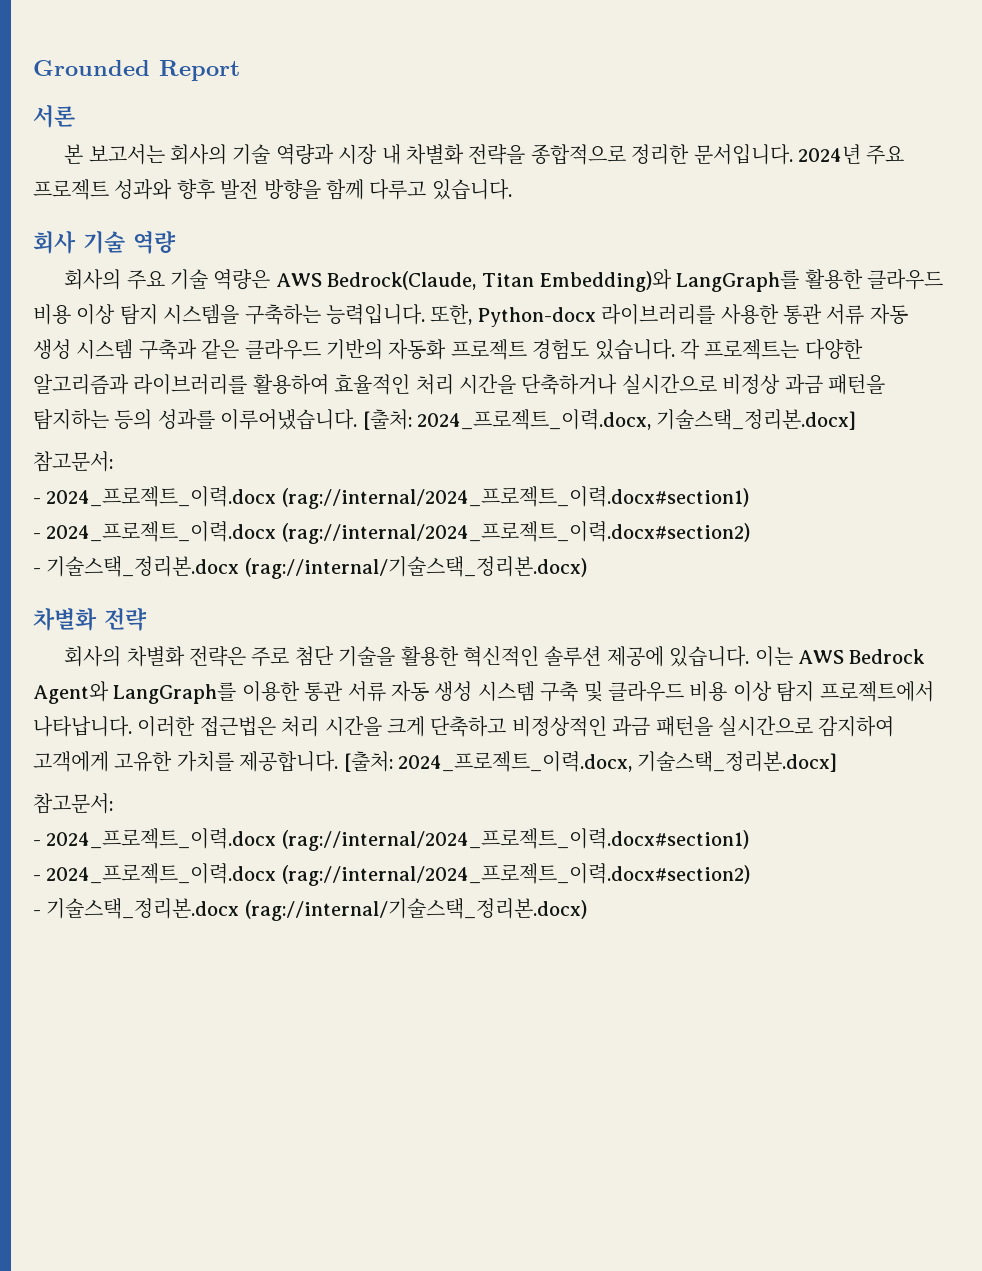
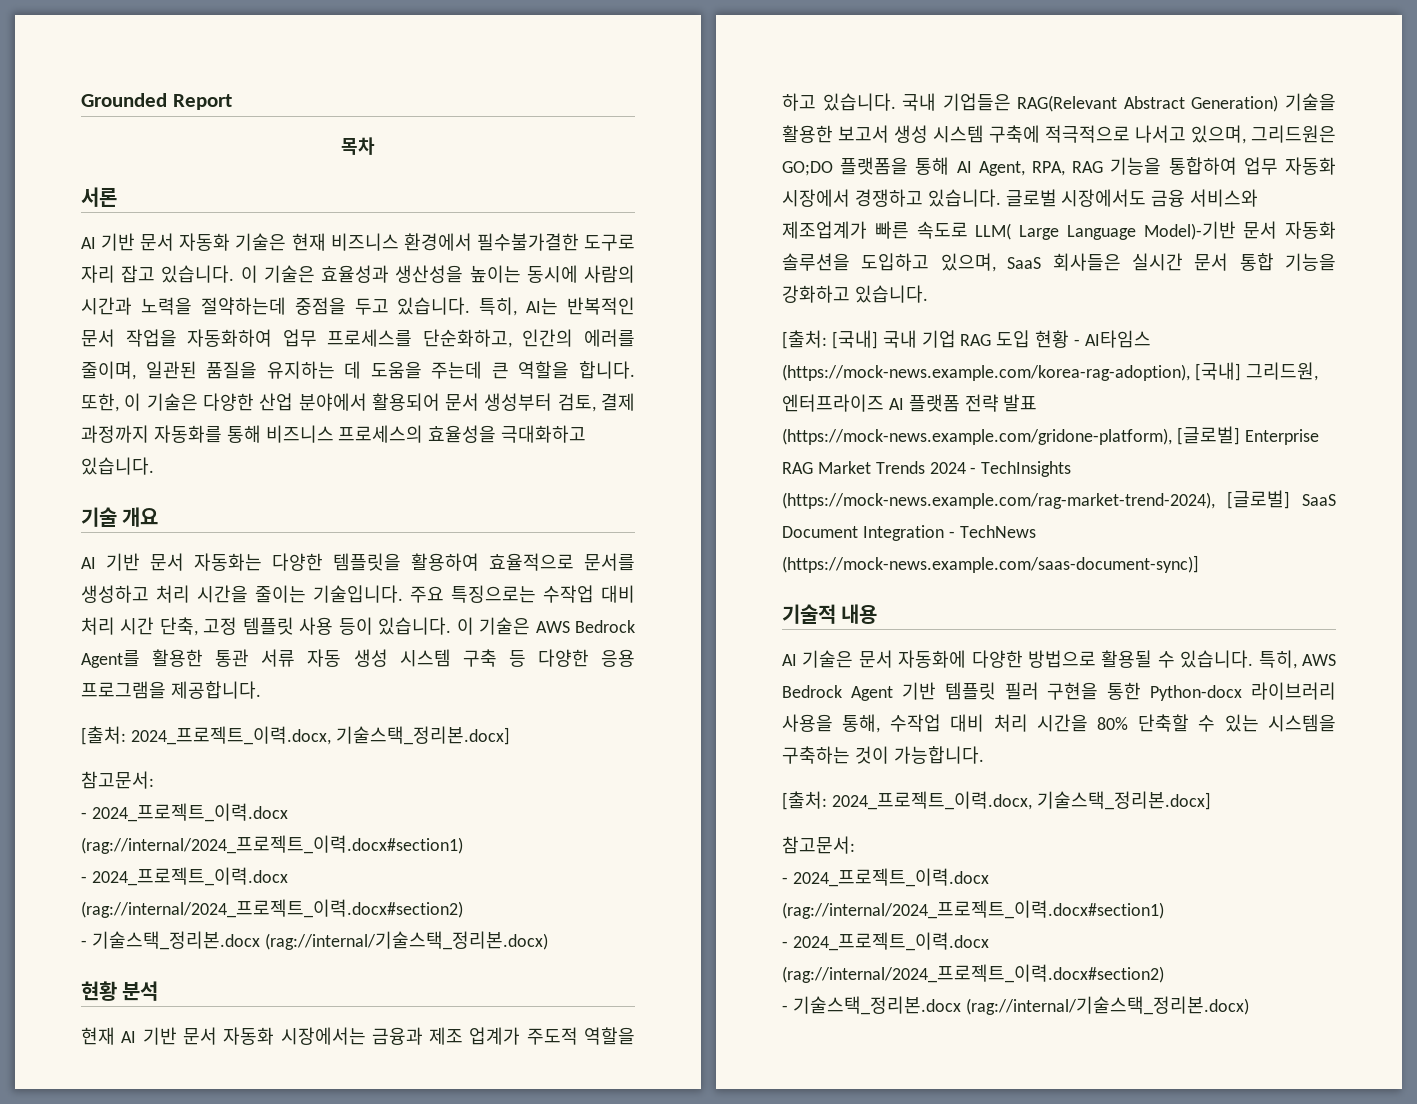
+ 목차
- 본 보고서는 회사의 기술 역량과 시장 내 차별화 전략을 종합적으로 정리한 문서입니다. 2024년 주요 프로젝트 성과와 향후 발전 방향을 함께 다루고 있습니다.
- 회사 기술 역량
- 회사의 주요 기술 역량은 AWS Bedrock(Claude, Titan Embedding)와 LangGraph를 활용한 클라우드 비용 이상 탐지 시스템을 구축하는 능력입니다. 또한, Python-docx 라이브러리를 사용한 통관 서류 자동 생성 시스템 구축과 같은 클라우드 기반의 자동화 프로젝트 경험도 있습니다. 각 프로젝트는 다양한 알고리즘과 라이브러리를 활용하여 효율적인 처리 시간을 단축하거나 실시간으로 비정상 과금 패턴을 탐지하는 등의 성과를 이루어냈습니다. [출처: 2024_프로젝트_이력.docx, 기술스택_정리본.docx]
+ AI 기반 문서 자동화 기술은 현재 비즈니스 환경에서 필수불가결한 도구로 자리 잡고 있습니다. 이 기술은 효율성과 생산성을 높이는 동시에 사람의 시간과 노력을 절약하는데 중점을 두고 있습니다. 특히, AI는 반복적인 문서 작업을 자동화하여 업무 프로세스를 단순화하고, 인간의 에러를 줄이며, 일관된 품질을 유지하는 데 도움을 주는데 큰 역할을 합니다. 또한, 이 기술은 다양한 산업 분야에서 활용되어 문서 생성부터 검토, 결제 과정까지 자동화를 통해 비즈니스 프로세스의 효율성을 극대화하고 있습니다.
+ 기술 개요
+ AI 기반 문서 자동화는 다양한 템플릿을 활용하여 효율적으로 문서를 생성하고 처리 시간을 줄이는 기술입니다. 주요 특징으로는 수작업 대비 처리 시간 단축, 고정 템플릿 사용 등이 있습니다. 이 기술은 AWS Bedrock Agent를 활용한 통관 서류 자동 생성 시스템 구축 등 다양한 응용 프로그램을 제공합니다.
+ [출처: 2024_프로젝트_이력.docx, 기술스택_정리본.docx]
- 차별화 전략
- 회사의 차별화 전략은 주로 첨단 기술을 활용한 혁신적인 솔루션 제공에 있습니다. 이는 AWS Bedrock Agent와 LangGraph를 이용한 통관 서류 자동 생성 시스템 구축 및 클라우드 비용 이상 탐지 프로젝트에서 나타납니다. 이러한 접근법은 처리 시간을 크게 단축하고 비정상적인 과금 패턴을 실시간으로 감지하여 고객에게 고유한 가치를 제공합니다. [출처: 2024_프로젝트_이력.docx, 기술스택_정리본.docx]
+ 현황 분석
+ 현재 AI 기반 문서 자동화 시장에서는 금융과 제조 업계가 주도적 역할을 하고 있습니다. 국내 기업들은 RAG(Relevant Abstract Generation) 기술을 활용한 보고서 생성 시스템 구축에 적극적으로 나서고 있으며, 그리드원은 GO;DO 플랫폼을 통해 AI Agent, RPA, RAG 기능을 통합하여 업무 자동화 시장에서 경쟁하고 있습니다. 글로벌 시장에서도 금융 서비스와 제조업계가 빠른 속도로 LLM( Large Language Model)-기반 문서 자동화 솔루션을 도입하고 있으며, SaaS 회사들은 실시간 문서 통합 기능을 강화하고 있습니다.
+ [출처: [국내] 국내 기업 RAG 도입 현황 - AI타임스 (https://mock-news.example.com/korea-rag-adoption), [국내] 그리드원, 엔터프라이즈 AI 플랫폼 전략 발표 (https://mock-news.example.com/gridone-platform), [글로벌] Enterprise RAG Market Trends 2024 - TechInsights (https://mock-news.example.com/rag-market-trend-2024), [글로벌] SaaS Document Integration - TechNews (https://mock-news.example.com/saas-document-sync)]
+ 기술적 내용
+ AI 기술은 문서 자동화에 다양한 방법으로 활용될 수 있습니다. 특히, AWS Bedrock Agent 기반 템플릿 필러 구현을 통한 Python-docx 라이브러리 사용을 통해, 수작업 대비 처리 시간을 80% 단축할 수 있는 시스템을 구축하는 것이 가능합니다.
+ [출처: 2024_프로젝트_이력.docx, 기술스택_정리본.docx]

